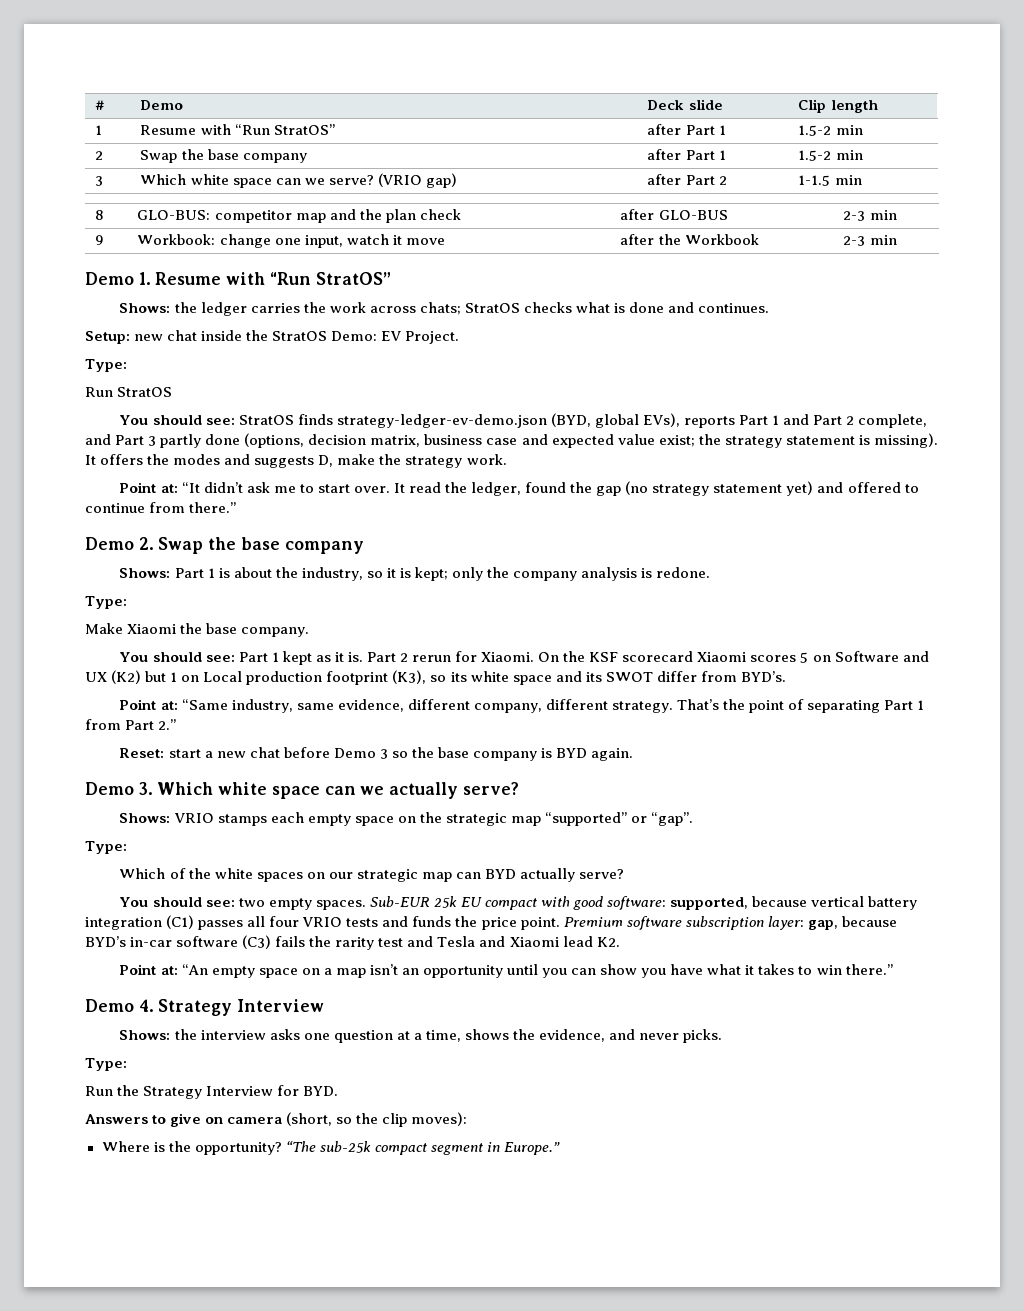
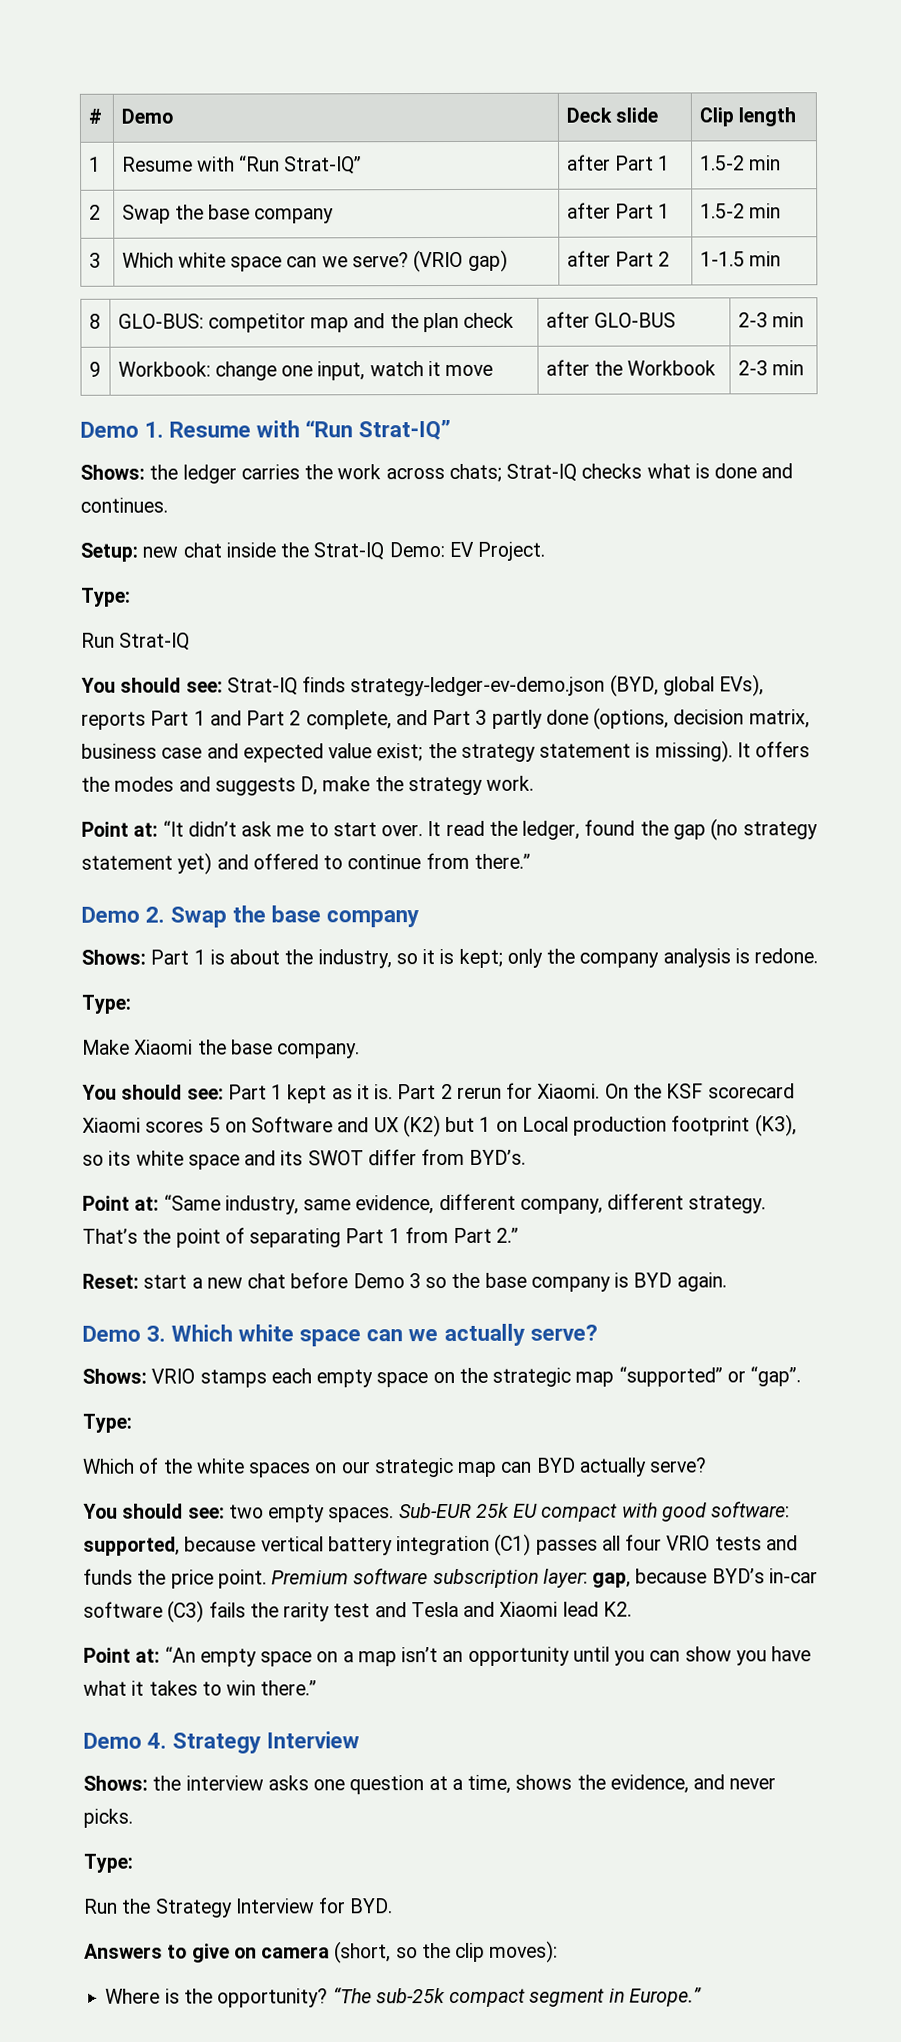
- 1 | Resume with “Run StratOS” | after Part 1 | 1.5-2 min
+ 1 | Resume with “Run Strat-IQ” | after Part 1 | 1.5-2 min
- Demo 1. Resume with “Run StratOS”
+ Demo 1. Resume with “Run Strat-IQ”
- Shows: the ledger carries the work across chats; StratOS checks what is done and continues.
+ Shows: the ledger carries the work across chats; Strat-IQ checks what is done and continues.
- Setup: new chat inside the StratOS Demo: EV Project.
+ Setup: new chat inside the Strat-IQ Demo: EV Project.
- Run StratOS
- You should see: StratOS finds strategy-ledger-ev-demo.json (BYD, global EVs), reports Part 1 and Part 2 complete, and Part 3 partly done (options, decision matrix, business case and expected value exist; the strategy statement is missing).
+ Run Strat-IQ
+ You should see: Strat-IQ finds strategy-ledger-ev-demo.json (BYD, global EVs), reports Part 1 and Part 2 complete, and Part 3 partly done (options, decision matrix, business case and expected value exist; the strategy statement is missing).

